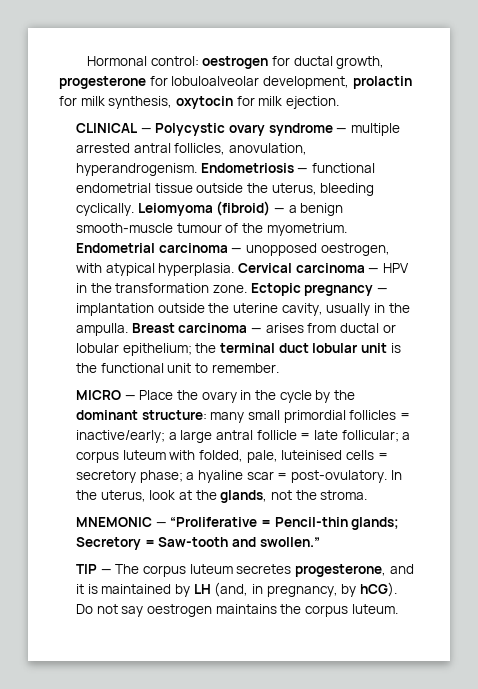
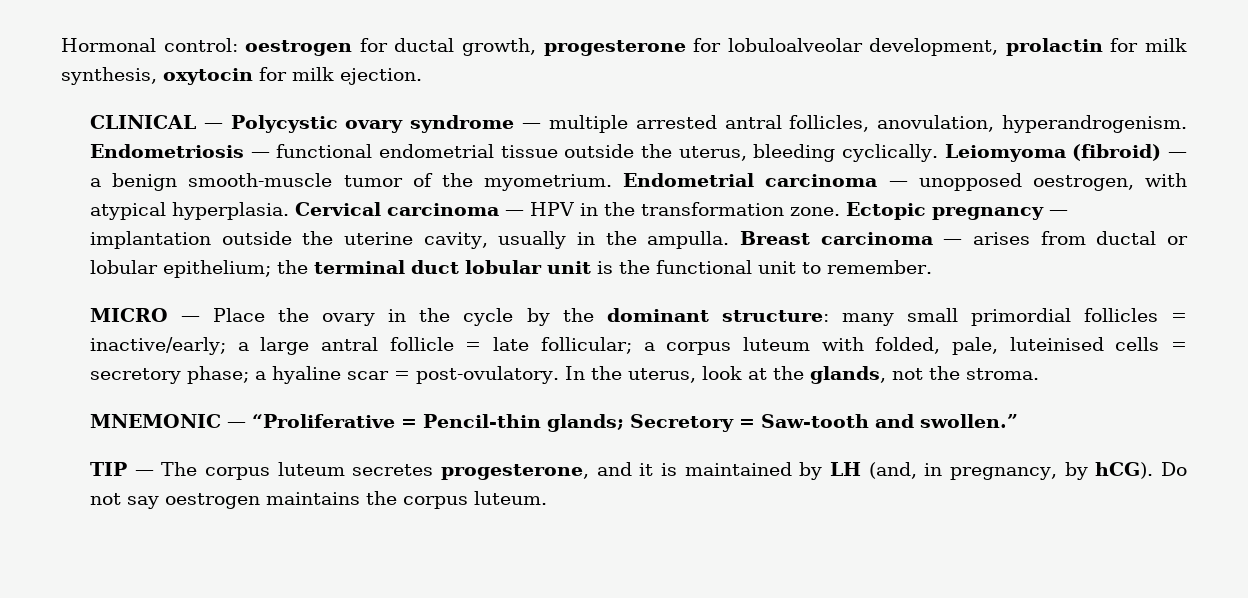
- Leiomyoma (fibroid) — a benign smooth-muscle tumour of the myometrium.
+ Leiomyoma (fibroid) — a benign smooth-muscle tumor of the myometrium.

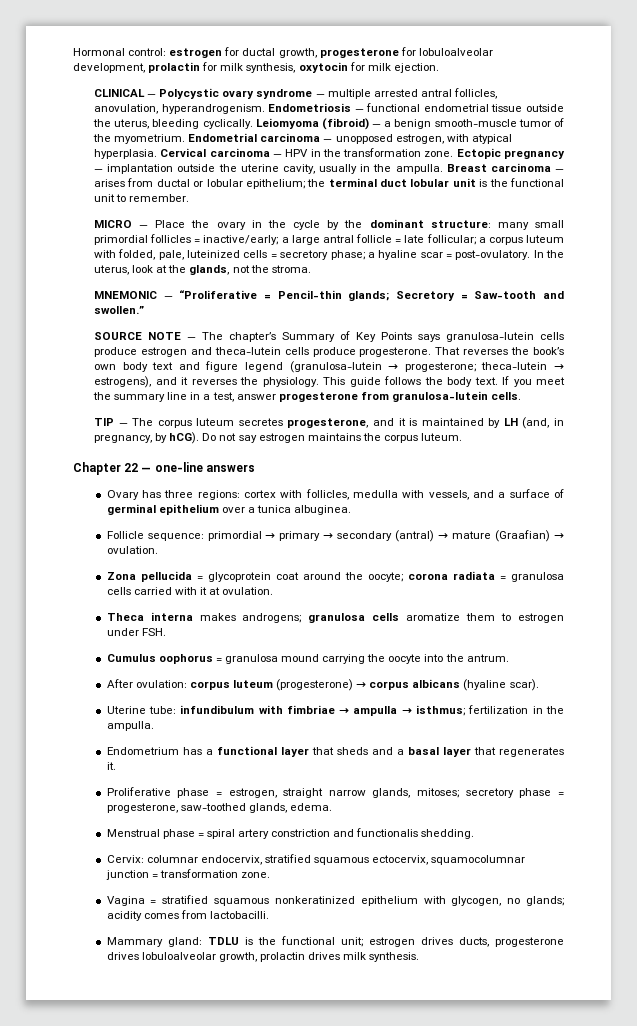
- Hormonal control: oestrogen for ductal growth, progesterone for lobuloalveolar development, prolactin for milk synthesis, oxytocin for milk ejection.
+ Hormonal control: estrogen for ductal growth, progesterone for lobuloalveolar development, prolactin for milk synthesis, oxytocin for milk ejection.
- Endometrial carcinoma — unopposed oestrogen, with atypical hyperplasia.
+ Endometrial carcinoma — unopposed estrogen, with atypical hyperplasia.
- MICRO — Place the ovary in the cycle by the dominant structure: many small primordial follicles = inactive/early; a large antral follicle = late follicular; a corpus luteum with folded, pale, luteinised cells = secretory phase; a hyaline scar = post-ovulatory.
+ MICRO — Place the ovary in the cycle by the dominant structure: many small primordial follicles = inactive/early; a large antral follicle = late follicular; a corpus luteum with folded, pale, luteinized cells = secretory phase; a hyaline scar = post-ovulatory.
+ SOURCE NOTE — The chapter’s Summary of Key Points says granulosa-lutein cells produce estrogen and theca-lutein cells produce progesterone. That reverses the book’s own body text and figure legend (granulosa-lutein → progesterone; theca-lutein → estrogens), and it reverses the physiology. This guide follows the body text. If you meet the summary line in a test, answer progesterone from granulosa-lutein cells.
- Do not say oestrogen maintains the corpus luteum.
+ Do not say estrogen maintains the corpus luteum.
+ Chapter 22 — one-line answers
+ Ovary has three regions: cortex with follicles, medulla with vessels, and a surface of germinal epithelium over a tunica albuginea.
+ Follicle sequence: primordial → primary → secondary (antral) → mature (Graafian) → ovulation.
+ Zona pellucida = glycoprotein coat around the oocyte; corona radiata = granulosa cells carried with it at ovulation.
+ Theca interna makes androgens; granulosa cells aromatize them to estrogen under FSH.
+ Cumulus oophorus = granulosa mound carrying the oocyte into the antrum.
+ After ovulation: corpus luteum (progesterone) → corpus albicans (hyaline scar).
+ Uterine tube: infundibulum with fimbriae → ampulla → isthmus; fertilization in the ampulla.
+ Endometrium has a functional layer that sheds and a basal layer that regenerates it.
+ Proliferative phase = estrogen, straight narrow glands, mitoses; secretory phase = progesterone, saw-toothed glands, edema.
+ Menstrual phase = spiral artery constriction and functionalis shedding.
+ Cervix: columnar endocervix, stratified squamous ectocervix, squamocolumnar junction = transformation zone.
+ Vagina = stratified squamous nonkeratinized epithelium with glycogen, no glands; acidity comes from lactobacilli.
+ Mammary gland: TDLU is the functional unit; estrogen drives ducts, progesterone drives lobuloalveolar growth, prolactin drives milk synthesis.

